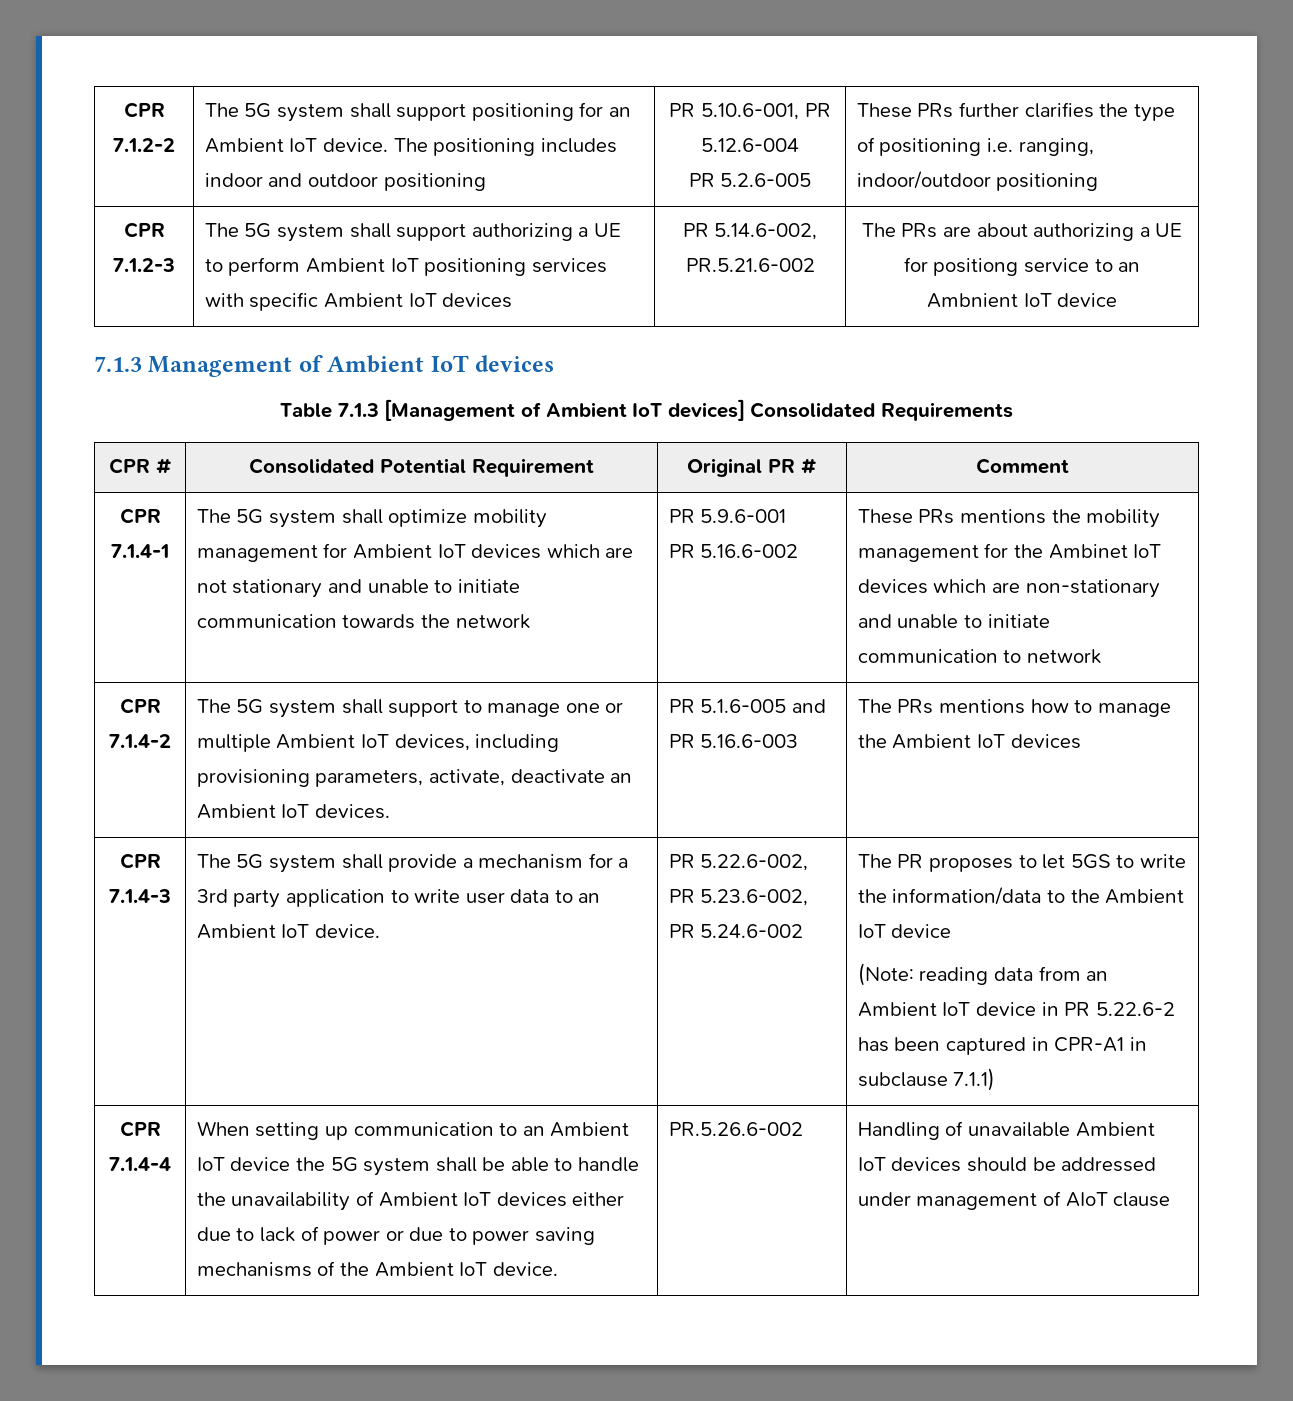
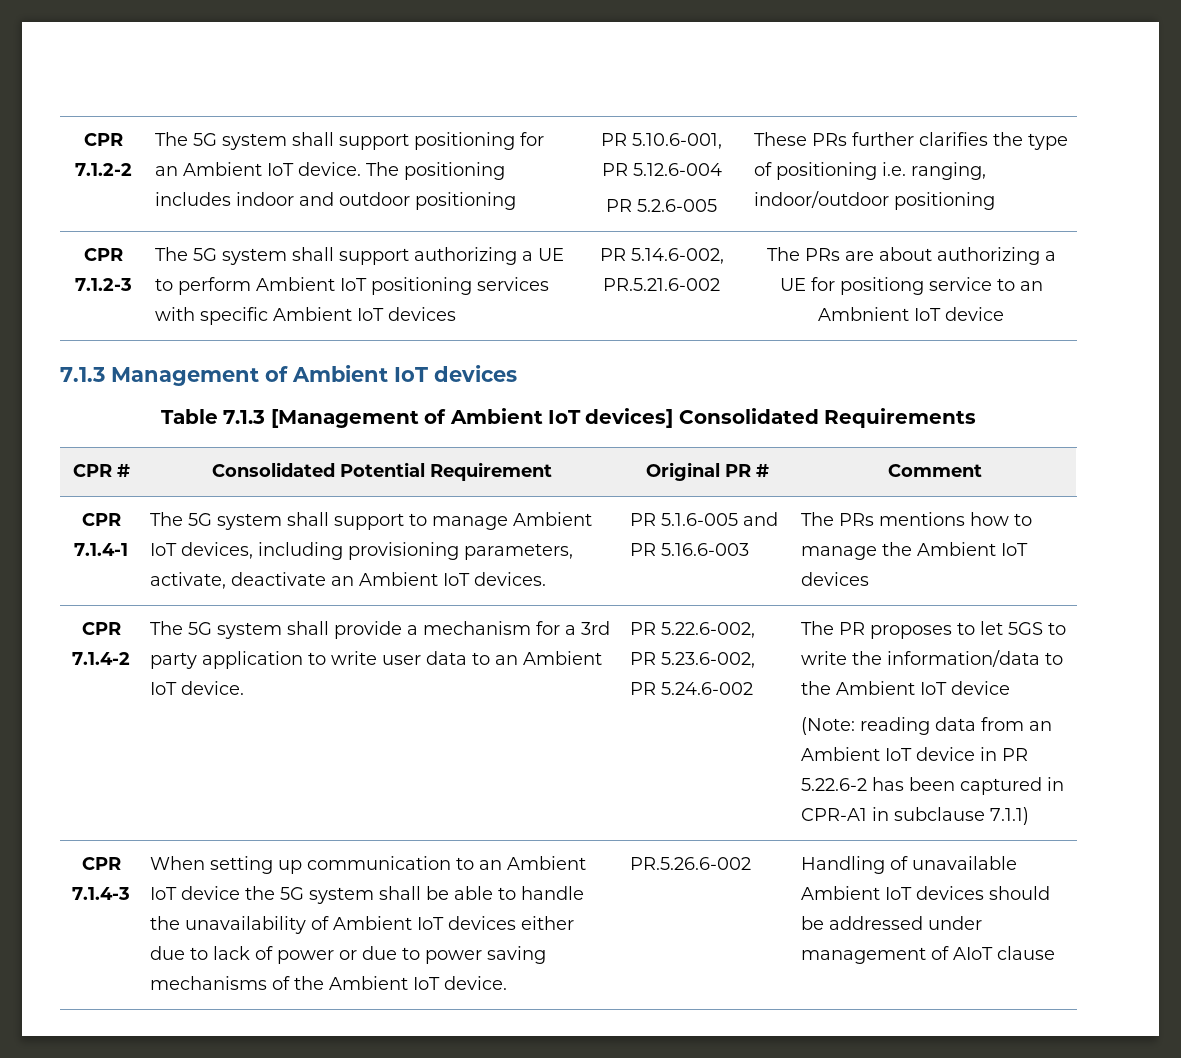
- The 5G system shall optimize mobility management for Ambient IoT devices which are not stationary and unable to initiate communication towards the network | PR 5.9.6-001
- PR 5.16.6-002 | These PRs mentions the mobility management for the Ambinet IoT devices which are non-stationary and unable to initiate communication to network
- CPR 7.1.4-2 | The 5G system shall support to manage one or multiple Ambient IoT devices, including provisioning parameters, activate, deactivate an Ambient IoT devices. | PR 5.1.6-005 and PR 5.16.6-003 | The PRs mentions how to manage the Ambient IoT devices
+ The 5G system shall support to manage Ambient IoT devices, including provisioning parameters, activate, deactivate an Ambient IoT devices. | PR 5.1.6-005 and PR 5.16.6-003 | The PRs mentions how to manage the Ambient IoT devices
- CPR 7.1.4-3
+ CPR 7.1.4-2
- CPR 7.1.4-4
+ CPR 7.1.4-3

